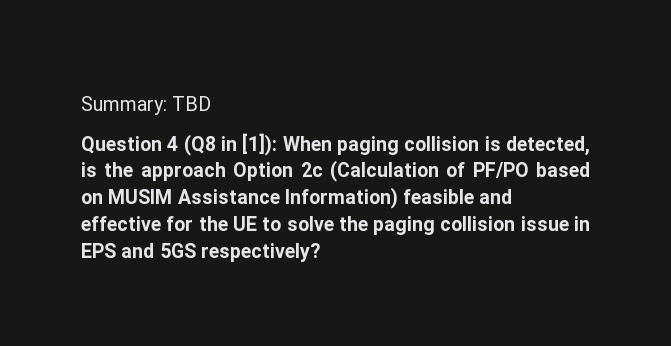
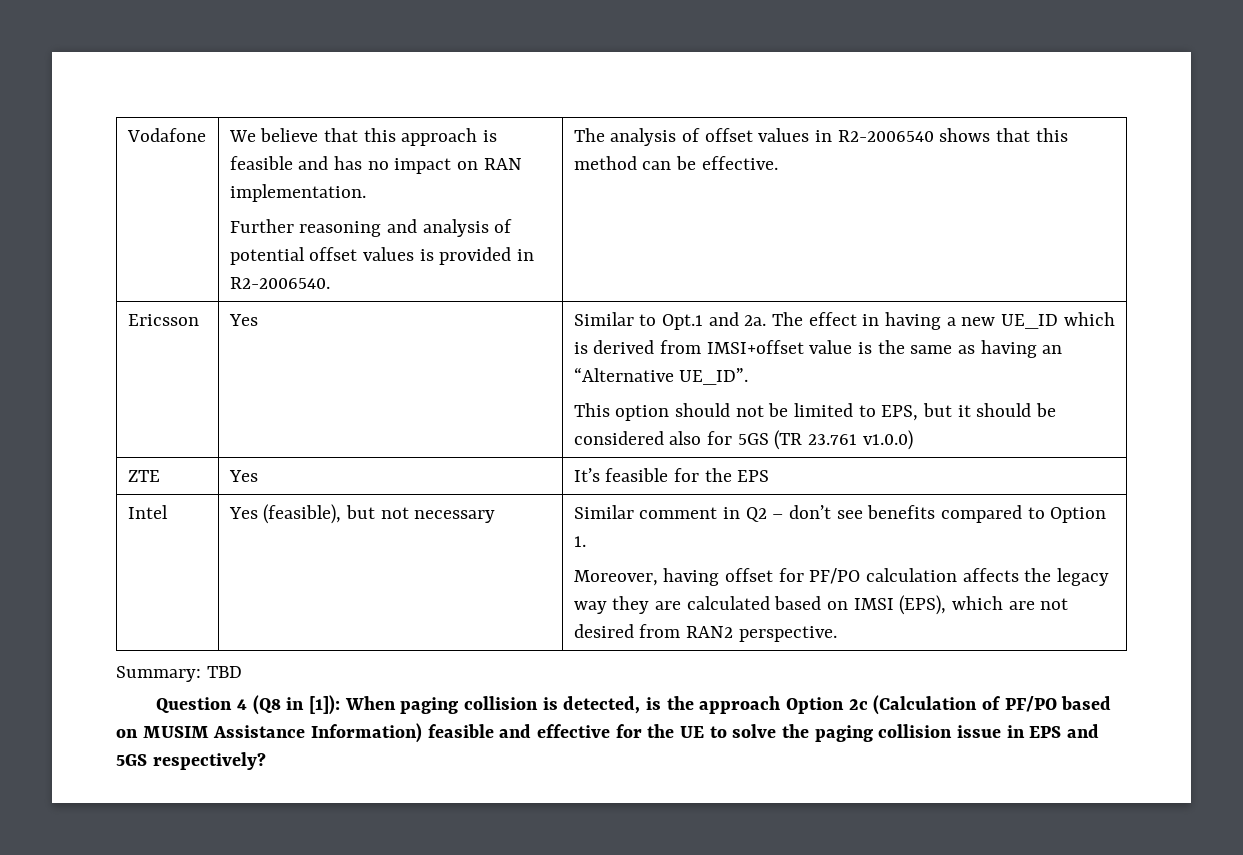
+ Vodafone | We believe that this approach is feasible and has no impact on RAN implementation.
+ Further reasoning and analysis of potential offset values is provided in R2-2006540. | The analysis of offset values in R2-2006540 shows that this method can be effective.
+ Ericsson | Yes | Similar to Opt.1 and 2a. The effect in having a new UE_ID which is derived from IMSI+offset value is the same as having an “Alternative UE_ID”.
+ This option should not be limited to EPS, but it should be considered also for 5GS (TR 23.761 v1.0.0)
+ ZTE | Yes | It’s feasible for the EPS
+ Intel | Yes (feasible), but not necessary | Similar comment in Q2 – don’t see benefits compared to Option 1.
+ Moreover, having offset for PF/PO calculation affects the legacy way they are calculated based on IMSI (EPS), which are not desired from RAN2 perspective.

